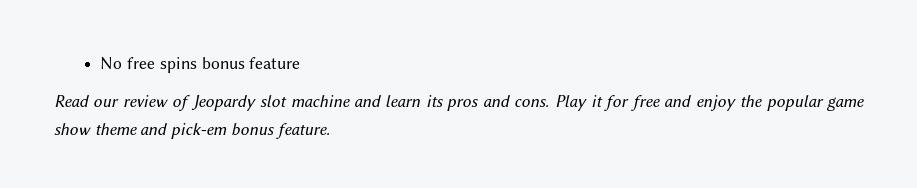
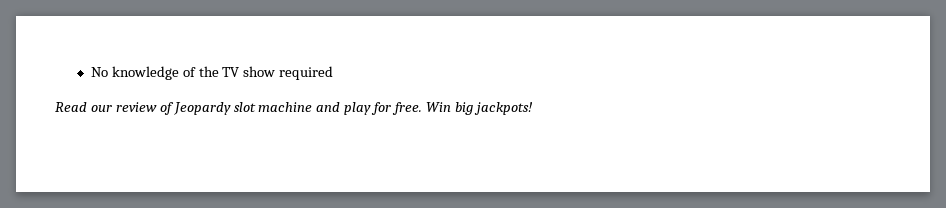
- No free spins bonus feature
+ No knowledge of the TV show required
- Read our review of Jeopardy slot machine and learn its pros and cons. Play it for free and enjoy the popular game show theme and pick-em bonus feature.
+ Read our review of Jeopardy slot machine and play for free. Win big jackpots!

